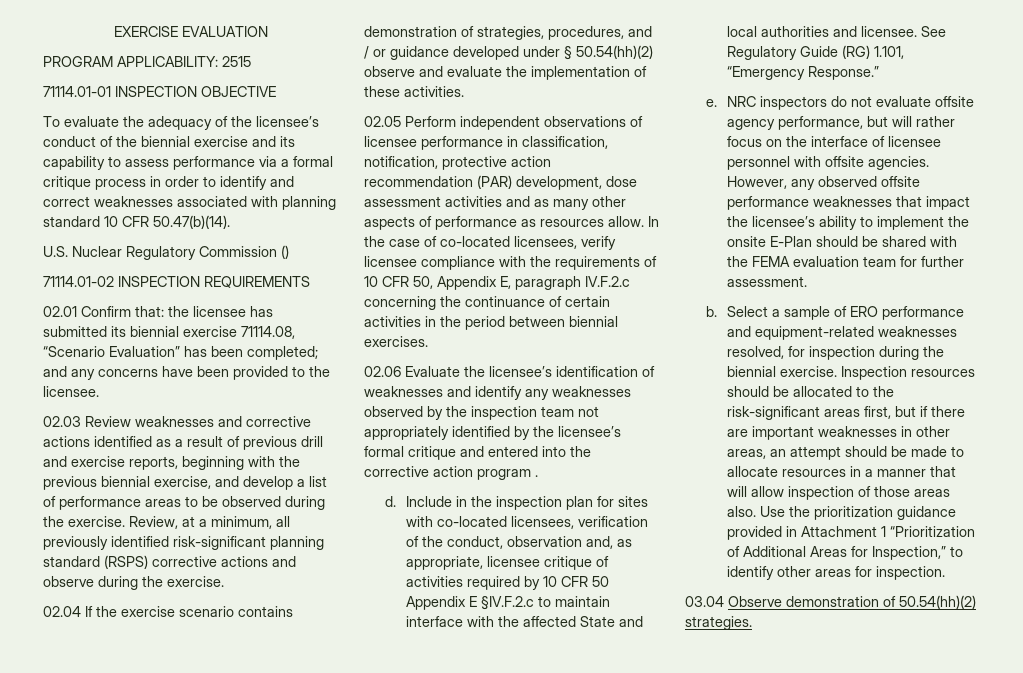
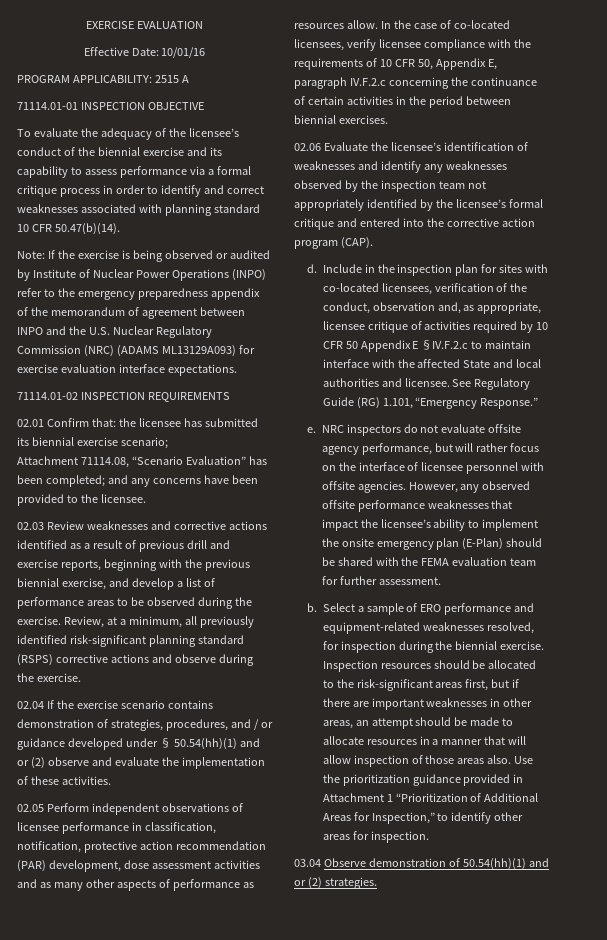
+ Effective Date: 10/01/16
- PROGRAM APPLICABILITY: 2515
+ PROGRAM APPLICABILITY: 2515 A
- U.S. Nuclear Regulatory Commission ()
+ Note: If the exercise is being observed or audited by Institute of Nuclear Power Operations (INPO) refer to the emergency preparedness appendix of the memorandum of agreement between INPO and the U.S. Nuclear Regulatory Commission (NRC) (ADAMS ML13129A093) for exercise evaluation interface expectations.
- 02.01 Confirm that: the licensee has submitted its biennial exercise 71114.08, “Scenario Evaluation” has been completed; and any concerns have been provided to the licensee.
+ 02.01 Confirm that: the licensee has submitted its biennial exercise scenario;
+ Attachment 71114.08, “Scenario Evaluation” has been completed; and any concerns have been provided to the licensee.
- 02.04 If the exercise scenario contains demonstration of strategies, procedures, and / or guidance developed under § 50.54(hh)(2) observe and evaluate the implementation of these activities.
+ 02.04 If the exercise scenario contains demonstration of strategies, procedures, and / or guidance developed under § 50.54(hh)(1) and or (2) observe and evaluate the implementation of these activities.
- 02.06 Evaluate the licensee’s identification of weaknesses and identify any weaknesses observed by the inspection team not appropriately identified by the licensee’s formal critique and entered into the corrective action program .
+ 02.06 Evaluate the licensee’s identification of weaknesses and identify any weaknesses observed by the inspection team not appropriately identified by the licensee’s formal critique and entered into the corrective action program (CAP).
- However, any observed offsite performance weaknesses that impact the licensee’s ability to implement the onsite E-Plan should be shared with the FEMA evaluation team for further assessment.
+ However, any observed offsite performance weaknesses that impact the licensee’s ability to implement the onsite emergency plan (E-Plan) should be shared with the FEMA evaluation team for further assessment.
- 03.04 Observe demonstration of 50.54(hh)(2) strategies.
+ 03.04 Observe demonstration of 50.54(hh)(1) and or (2) strategies.

